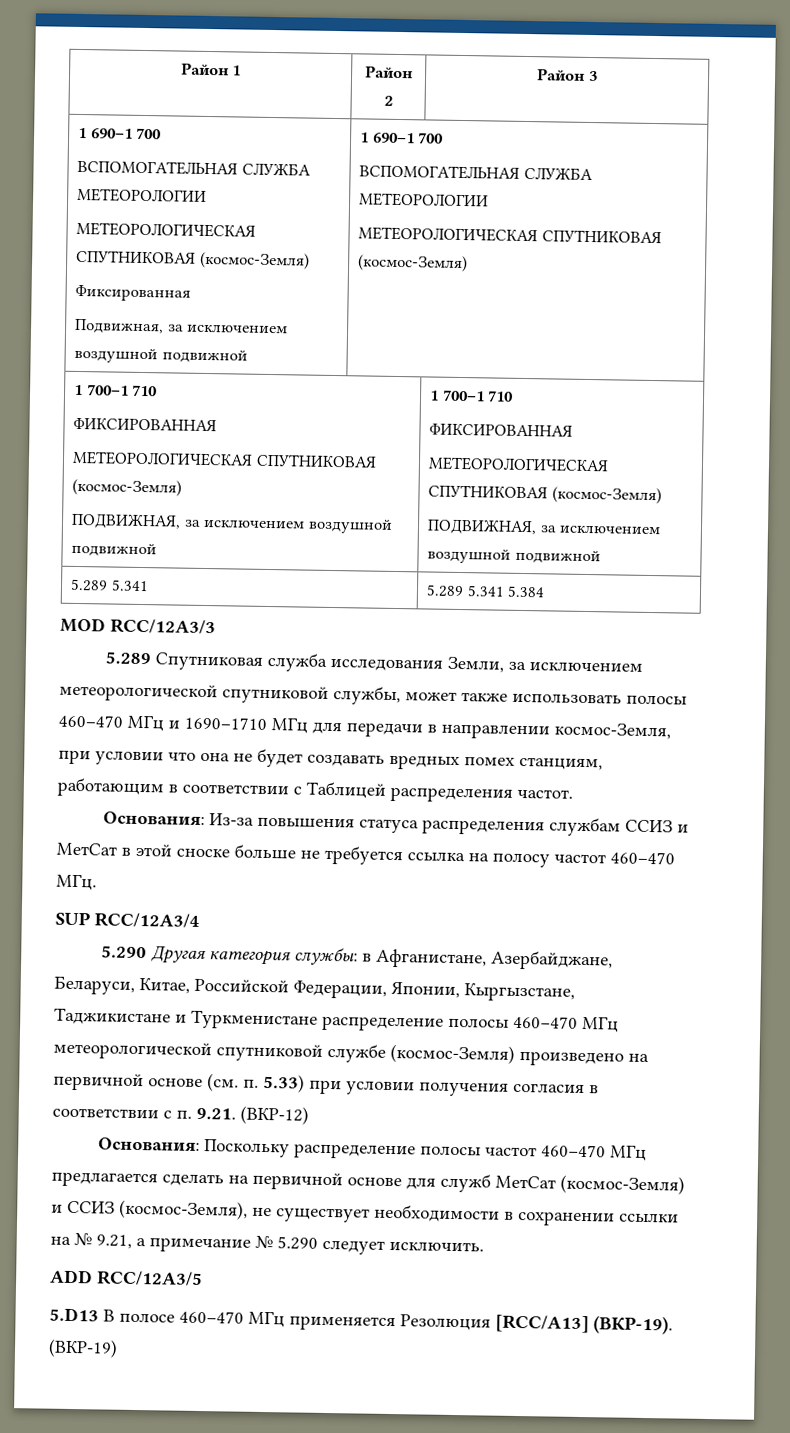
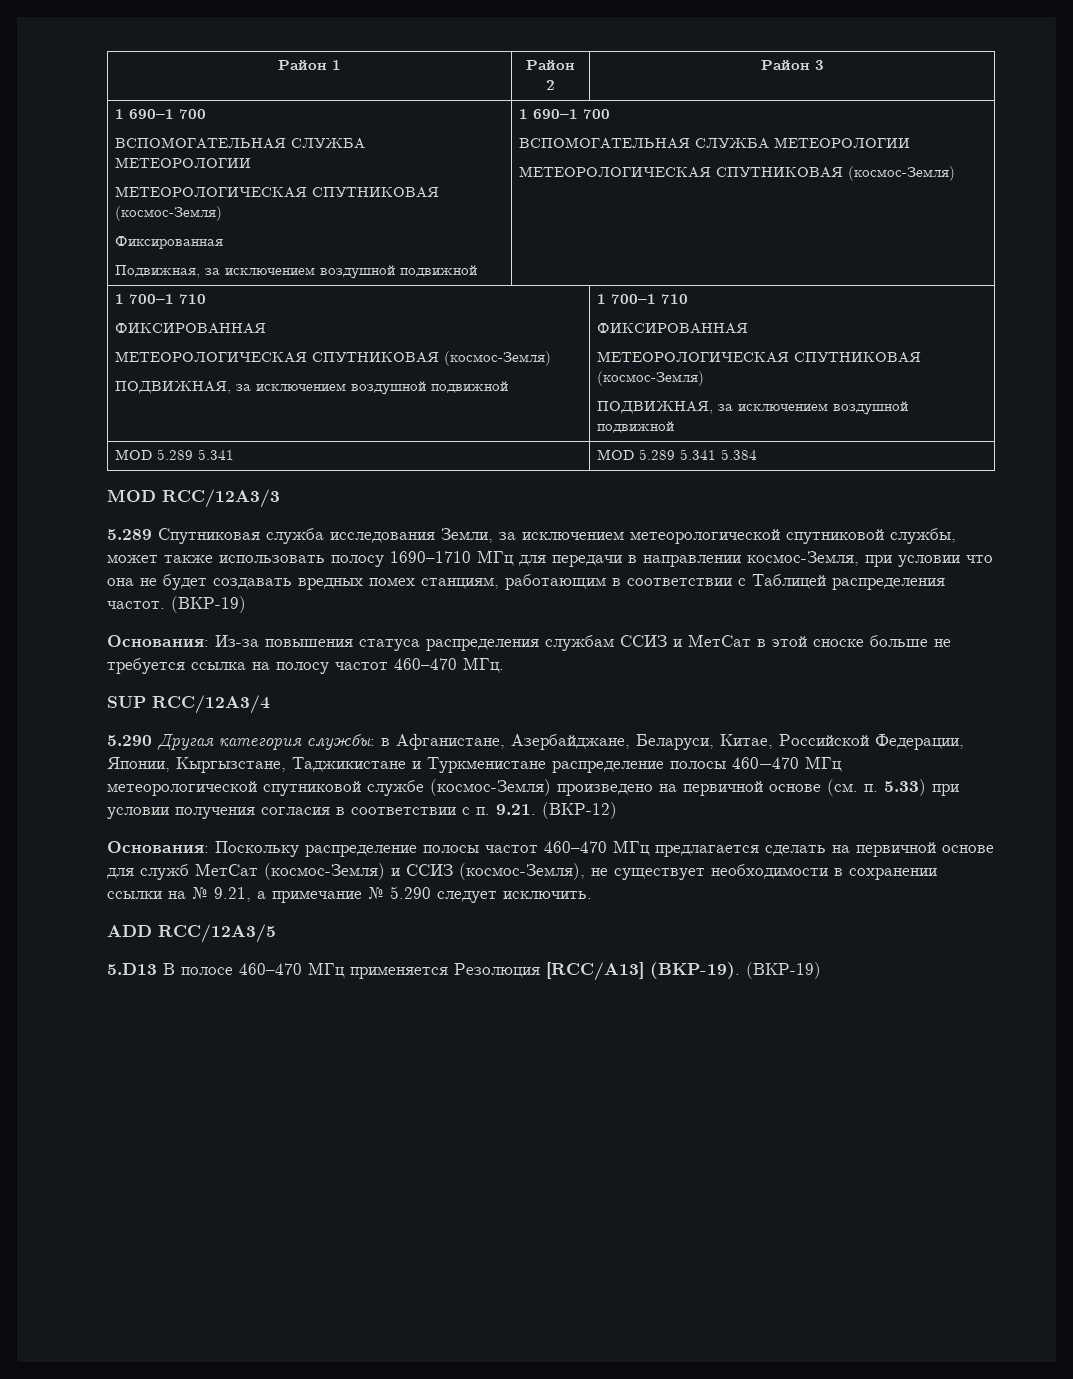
- 5.289 5.341 | 5.289 5.341 5.384
+ MOD 5.289 5.341 | MOD 5.289 5.341 5.384
- 5.289 Спутниковая служба исследования Земли, за исключением метеорологической спутниковой службы, может также использовать полосы 460–470 МГц и 1690–1710 МГц для передачи в направлении космос-Земля, при условии что она не будет создавать вредных помех станциям, работающим в соответствии с Таблицей распределения частот.
+ 5.289 Спутниковая служба исследования Земли, за исключением метеорологической спутниковой службы, может также использовать полосу 1690–1710 МГц для передачи в направлении космос-Земля, при условии что она не будет создавать вредных помех станциям, работающим в соответствии с Таблицей распределения частот. (ВКР-19)

